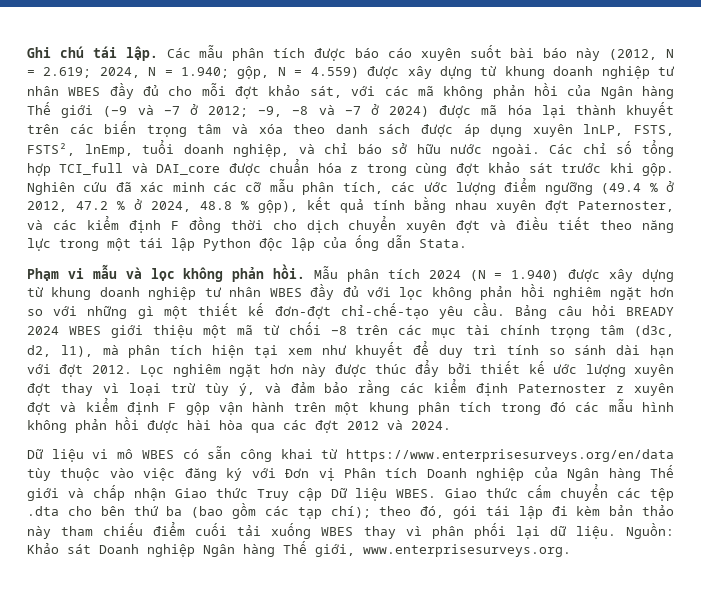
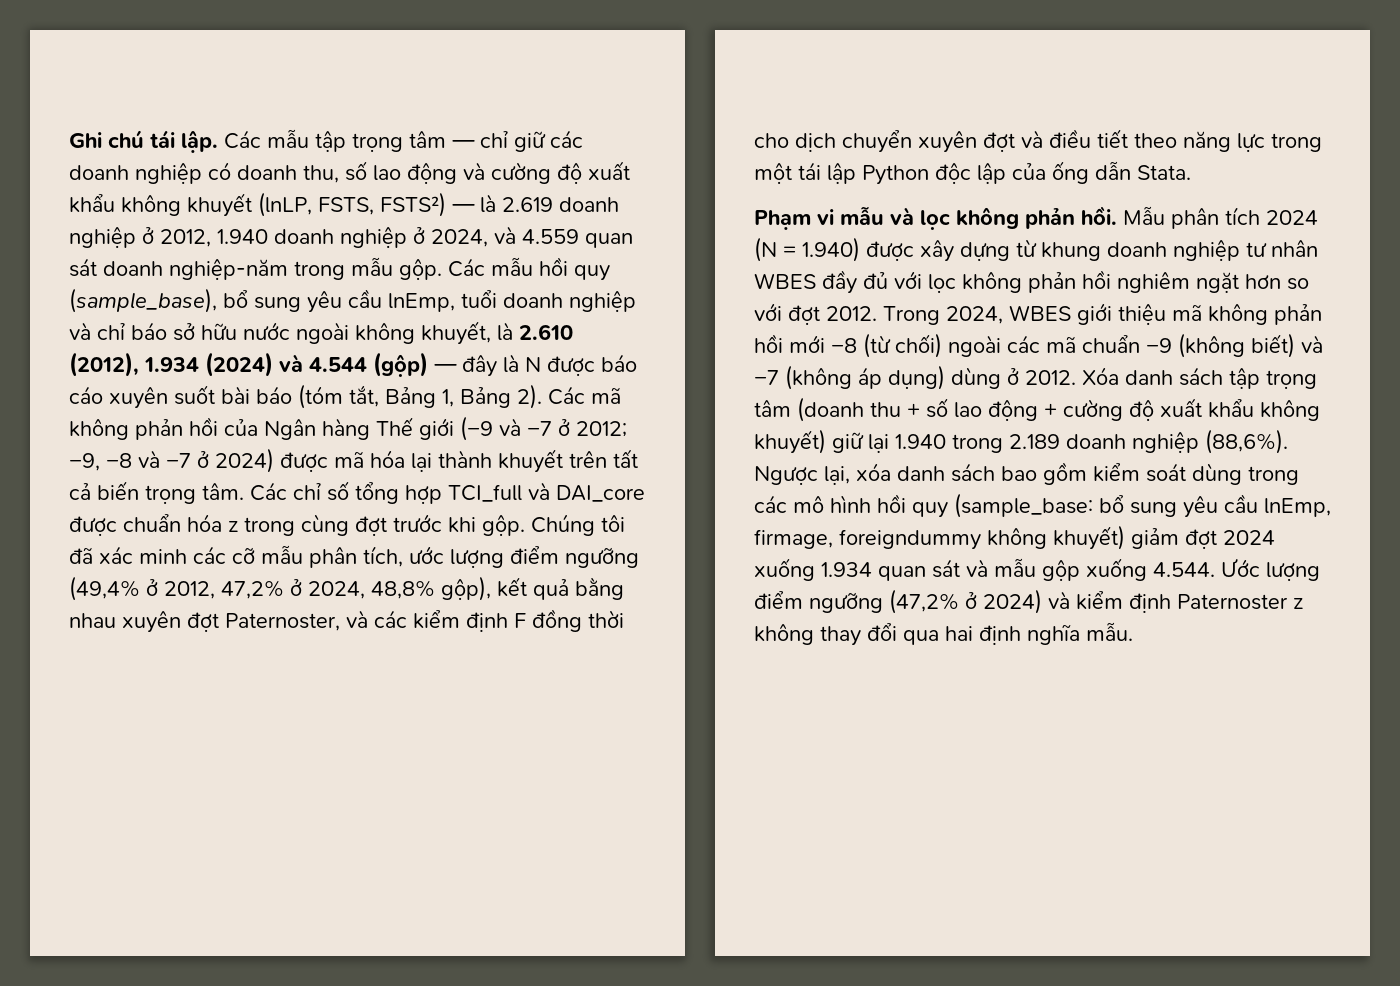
- Các mẫu phân tích được báo cáo xuyên suốt bài báo này (2012, N = 2.619; 2024, N = 1.940; gộp, N = 4.559) được xây dựng từ khung doanh nghiệp tư nhân WBES đầy đủ cho mỗi đợt khảo sát, với các mã không phản hồi của Ngân hàng Thế giới (−9 và −7 ở 2012; −9, −8 và −7 ở 2024) được mã hóa lại thành khuyết trên các biến trọng tâm và xóa theo danh sách được áp dụng xuyên lnLP, FSTS, FSTS², lnEmp, tuổi doanh nghiệp, và chỉ báo sở hữu nước ngoài.
+ Các mẫu tập trọng tâm — chỉ giữ các doanh nghiệp có doanh thu, số lao động và cường độ xuất khẩu không khuyết (lnLP, FSTS, FSTS²) — là 2.619 doanh nghiệp ở 2012, 1.940 doanh nghiệp ở 2024, và 4.559 quan sát doanh nghiệp-năm trong mẫu gộp. Các mẫu hồi quy (sample_base), bổ sung yêu cầu lnEmp, tuổi doanh nghiệp và chỉ báo sở hữu nước ngoài không khuyết, là 2.610 (2012), 1.934 (2024) và 4.544 (gộp) — đây là N được báo cáo xuyên suốt bài báo (tóm tắt, Bảng 1, Bảng 2). Các mã không phản hồi của Ngân hàng Thế giới (−9 và −7 ở 2012; −9, −8 và −7 ở 2024) được mã hóa lại thành khuyết trên tất cả biến trọng tâm.
- Các chỉ số tổng hợp TCI_full và DAI_core được chuẩn hóa z trong cùng đợt khảo sát trước khi gộp.
+ Các chỉ số tổng hợp TCI_full và DAI_core được chuẩn hóa z trong cùng đợt trước khi gộp.
- Nghiên cứu đã xác minh các cỡ mẫu phân tích, các ước lượng điểm ngưỡng (49.4 % ở 2012, 47.2 % ở 2024, 48.8 % gộp), kết quả tính bằng nhau xuyên đợt Paternoster, và các kiểm định F đồng thời cho dịch chuyển xuyên đợt và điều tiết theo năng lực trong một tái lập Python độc lập của ống dẫn Stata.
+ Chúng tôi đã xác minh các cỡ mẫu phân tích, ước lượng điểm ngưỡng (49,4% ở 2012, 47,2% ở 2024, 48,8% gộp), kết quả bằng nhau xuyên đợt Paternoster, và các kiểm định F đồng thời cho dịch chuyển xuyên đợt và điều tiết theo năng lực trong một tái lập Python độc lập của ống dẫn Stata.
- Mẫu phân tích 2024 (N = 1.940) được xây dựng từ khung doanh nghiệp tư nhân WBES đầy đủ với lọc không phản hồi nghiêm ngặt hơn so với những gì một thiết kế đơn-đợt chỉ-chế-tạo yêu cầu. Bảng câu hỏi BREADY 2024 WBES giới thiệu một mã từ chối −8 trên các mục tài chính trọng tâm (d3c, d2, l1), mà phân tích hiện tại xem như khuyết để duy trì tính so sánh dài hạn với đợt 2012. Lọc nghiêm ngặt hơn này được thúc đẩy bởi thiết kế ước lượng xuyên đợt thay vì loại trừ tùy ý, và đảm bảo rằng các kiểm định Paternoster z xuyên đợt và kiểm định F gộp vận hành trên một khung phân tích trong đó các mẫu hình không phản hồi được hài hòa qua các đợt 2012 và 2024.
- Dữ liệu vi mô WBES có sẵn công khai từ https://www.enterprisesurveys.org/en/data tùy thuộc vào việc đăng ký với Đơn vị Phân tích Doanh nghiệp của Ngân hàng Thế giới và chấp nhận Giao thức Truy cập Dữ liệu WBES. Giao thức cấm chuyển các tệp .dta cho bên thứ ba (bao gồm các tạp chí); theo đó, gói tái lập đi kèm bản thảo này tham chiếu điểm cuối tải xuống WBES thay vì phân phối lại dữ liệu. Nguồn: Khảo sát Doanh nghiệp Ngân hàng Thế giới, www.enterprisesurveys.org.
+ Mẫu phân tích 2024 (N = 1.940) được xây dựng từ khung doanh nghiệp tư nhân WBES đầy đủ với lọc không phản hồi nghiêm ngặt hơn so với đợt 2012. Trong 2024, WBES giới thiệu mã không phản hồi mới −8 (từ chối) ngoài các mã chuẩn −9 (không biết) và −7 (không áp dụng) dùng ở 2012. Xóa danh sách tập trọng tâm (doanh thu + số lao động + cường độ xuất khẩu không khuyết) giữ lại 1.940 trong 2.189 doanh nghiệp (88,6%). Ngược lại, xóa danh sách bao gồm kiểm soát dùng trong các mô hình hồi quy (sample_base: bổ sung yêu cầu lnEmp, firmage, foreigndummy không khuyết) giảm đợt 2024 xuống 1.934 quan sát và mẫu gộp xuống 4.544. Ước lượng điểm ngưỡng (47,2% ở 2024) và kiểm định Paternoster z không thay đổi qua hai định nghĩa mẫu.

